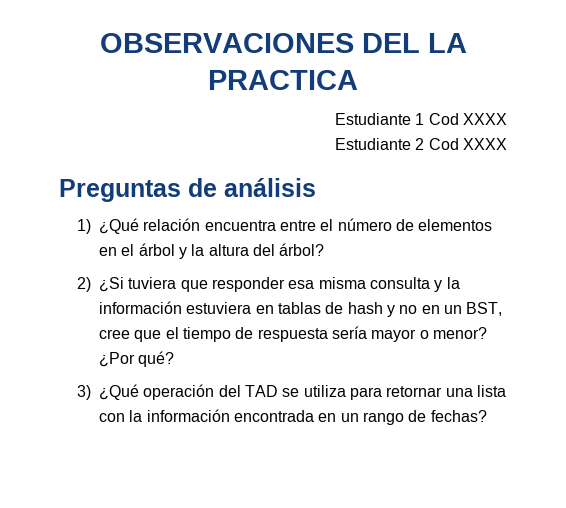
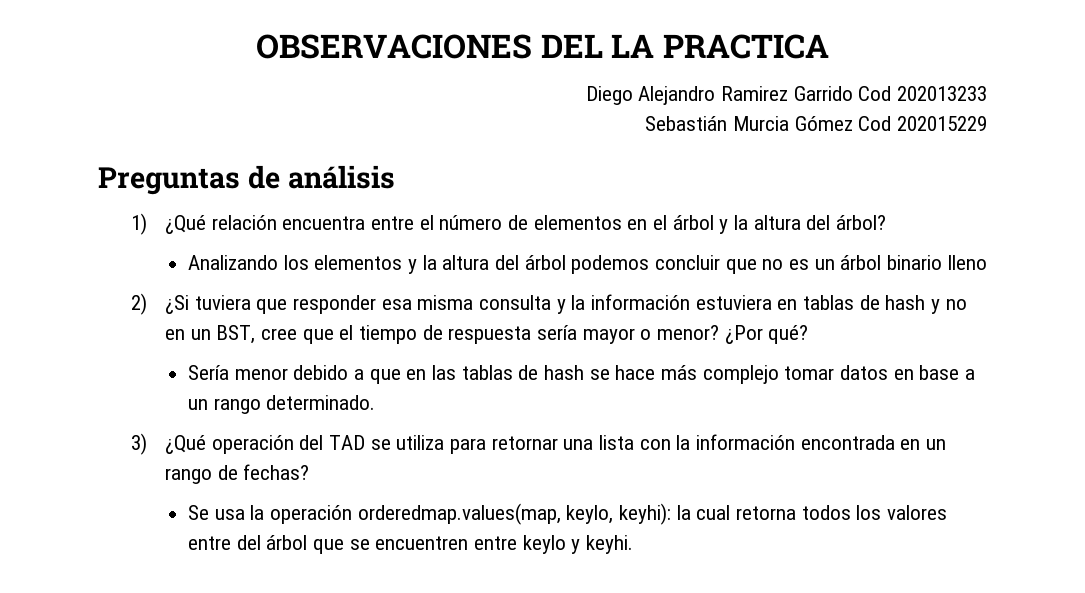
- Estudiante 1 Cod XXXX
- Estudiante 2 Cod XXXX
+ Diego Alejandro Ramirez Garrido Cod 202013233
+ Sebastián Murcia Gómez Cod 202015229
+ Analizando los elementos y la altura del árbol podemos concluir que no es un árbol binario lleno
+ Sería menor debido a que en las tablas de hash se hace más complejo tomar datos en base a un rango determinado.
+ Se usa la operación orderedmap.values(map, keylo, keyhi): la cual retorna todos los valores entre del árbol que se encuentren entre keylo y keyhi.

